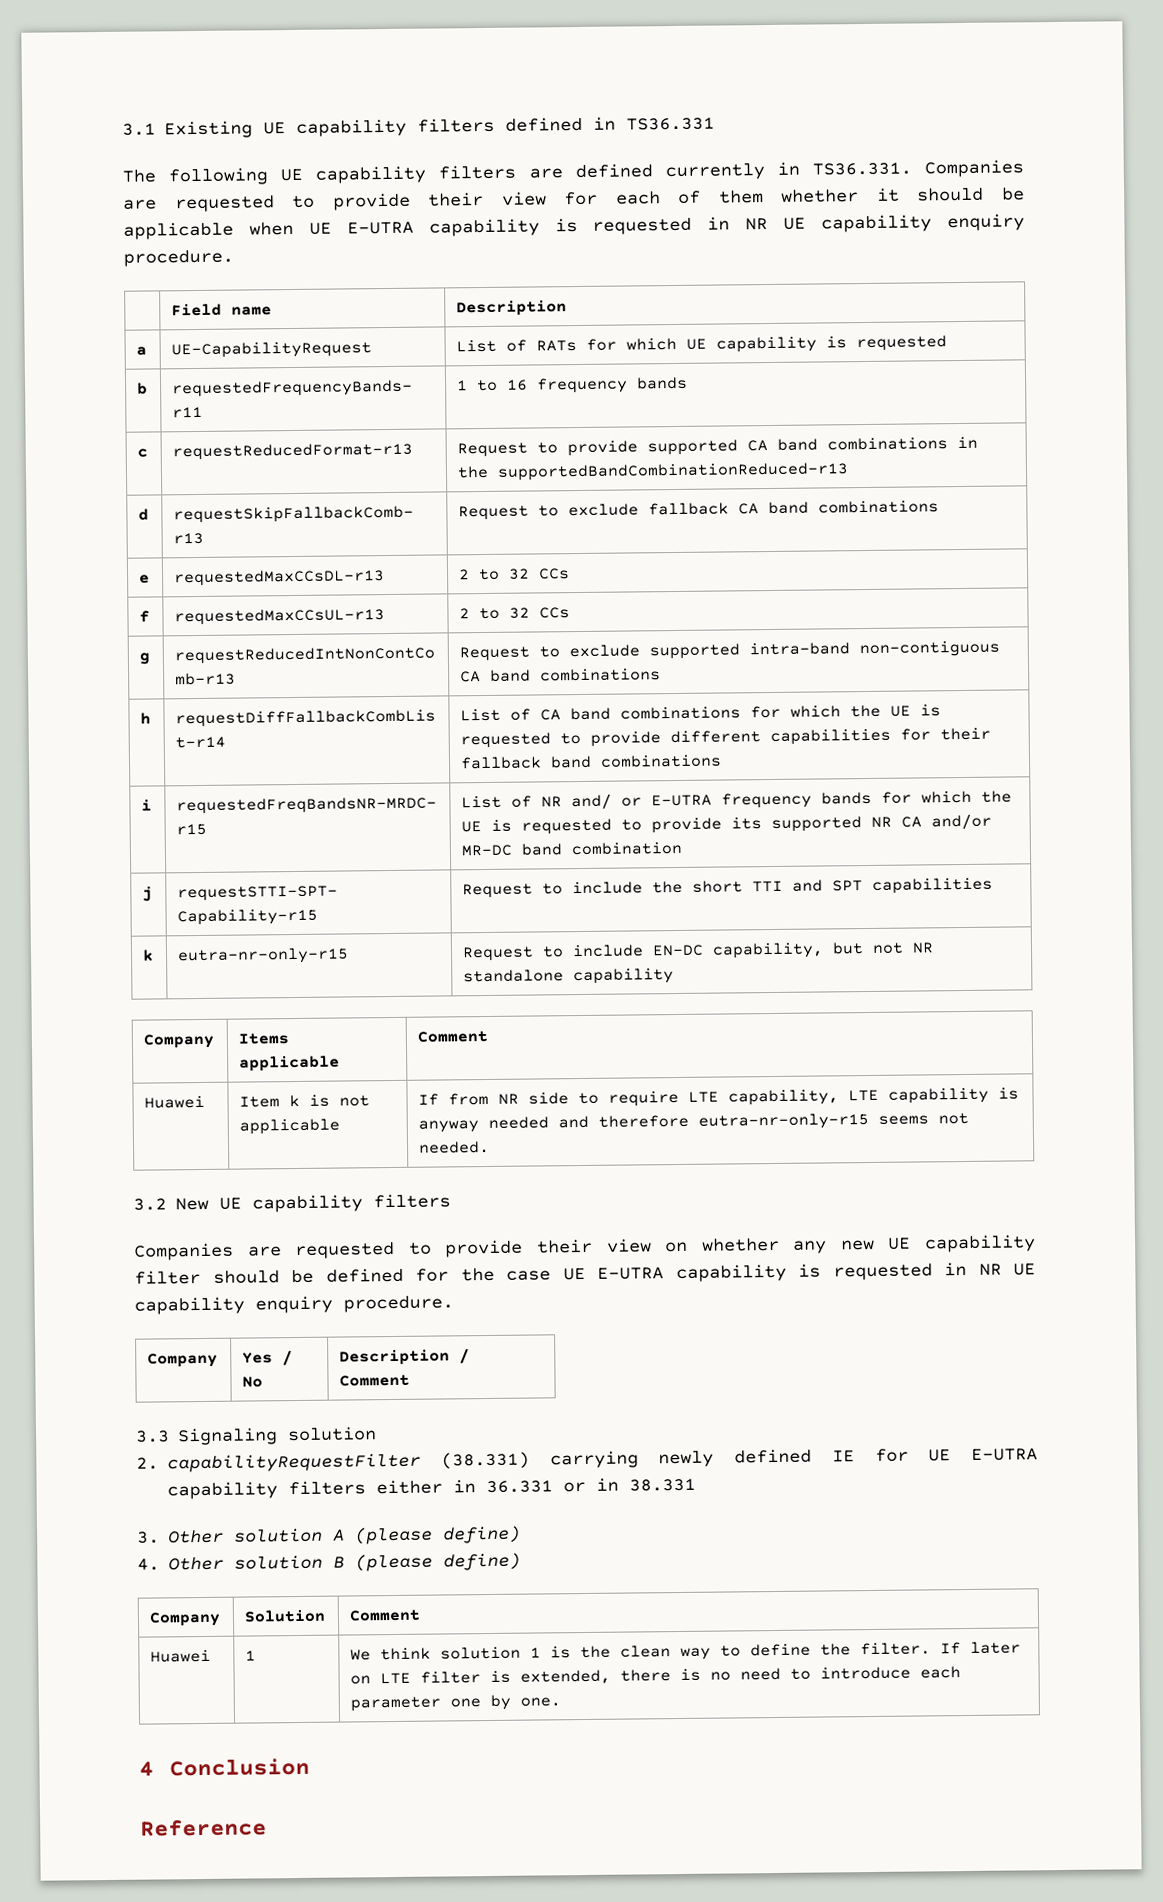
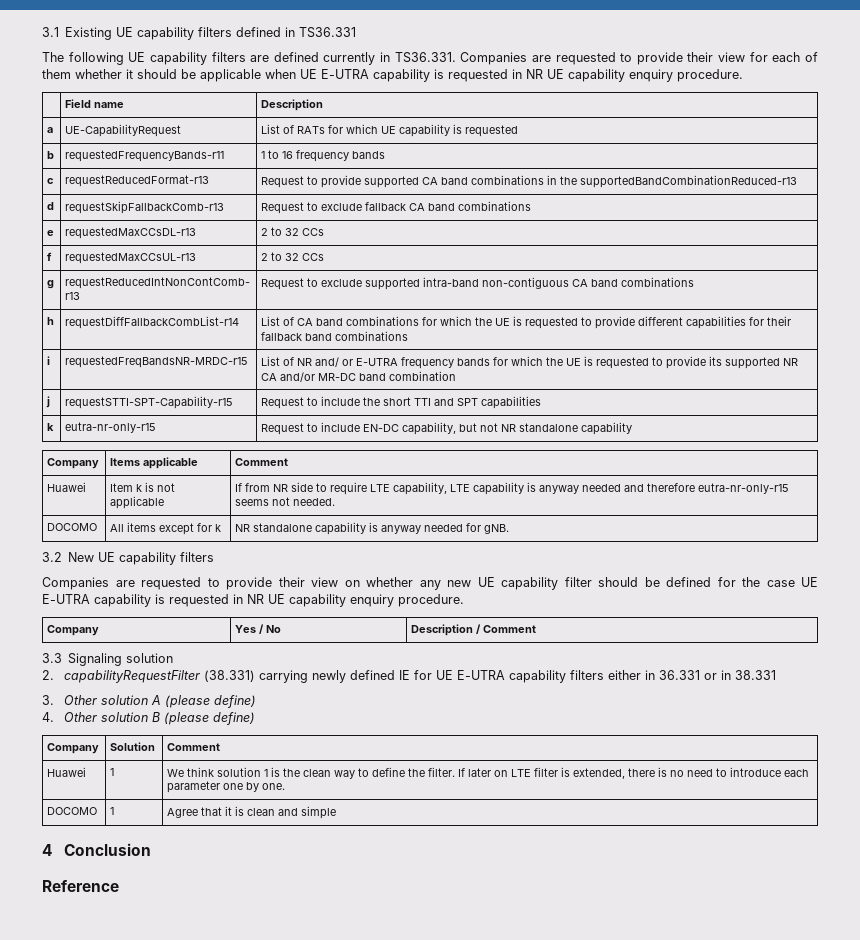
+ DOCOMO | All items except for k | NR standalone capability is anyway needed for gNB.
+ DOCOMO | 1 | Agree that it is clean and simple

